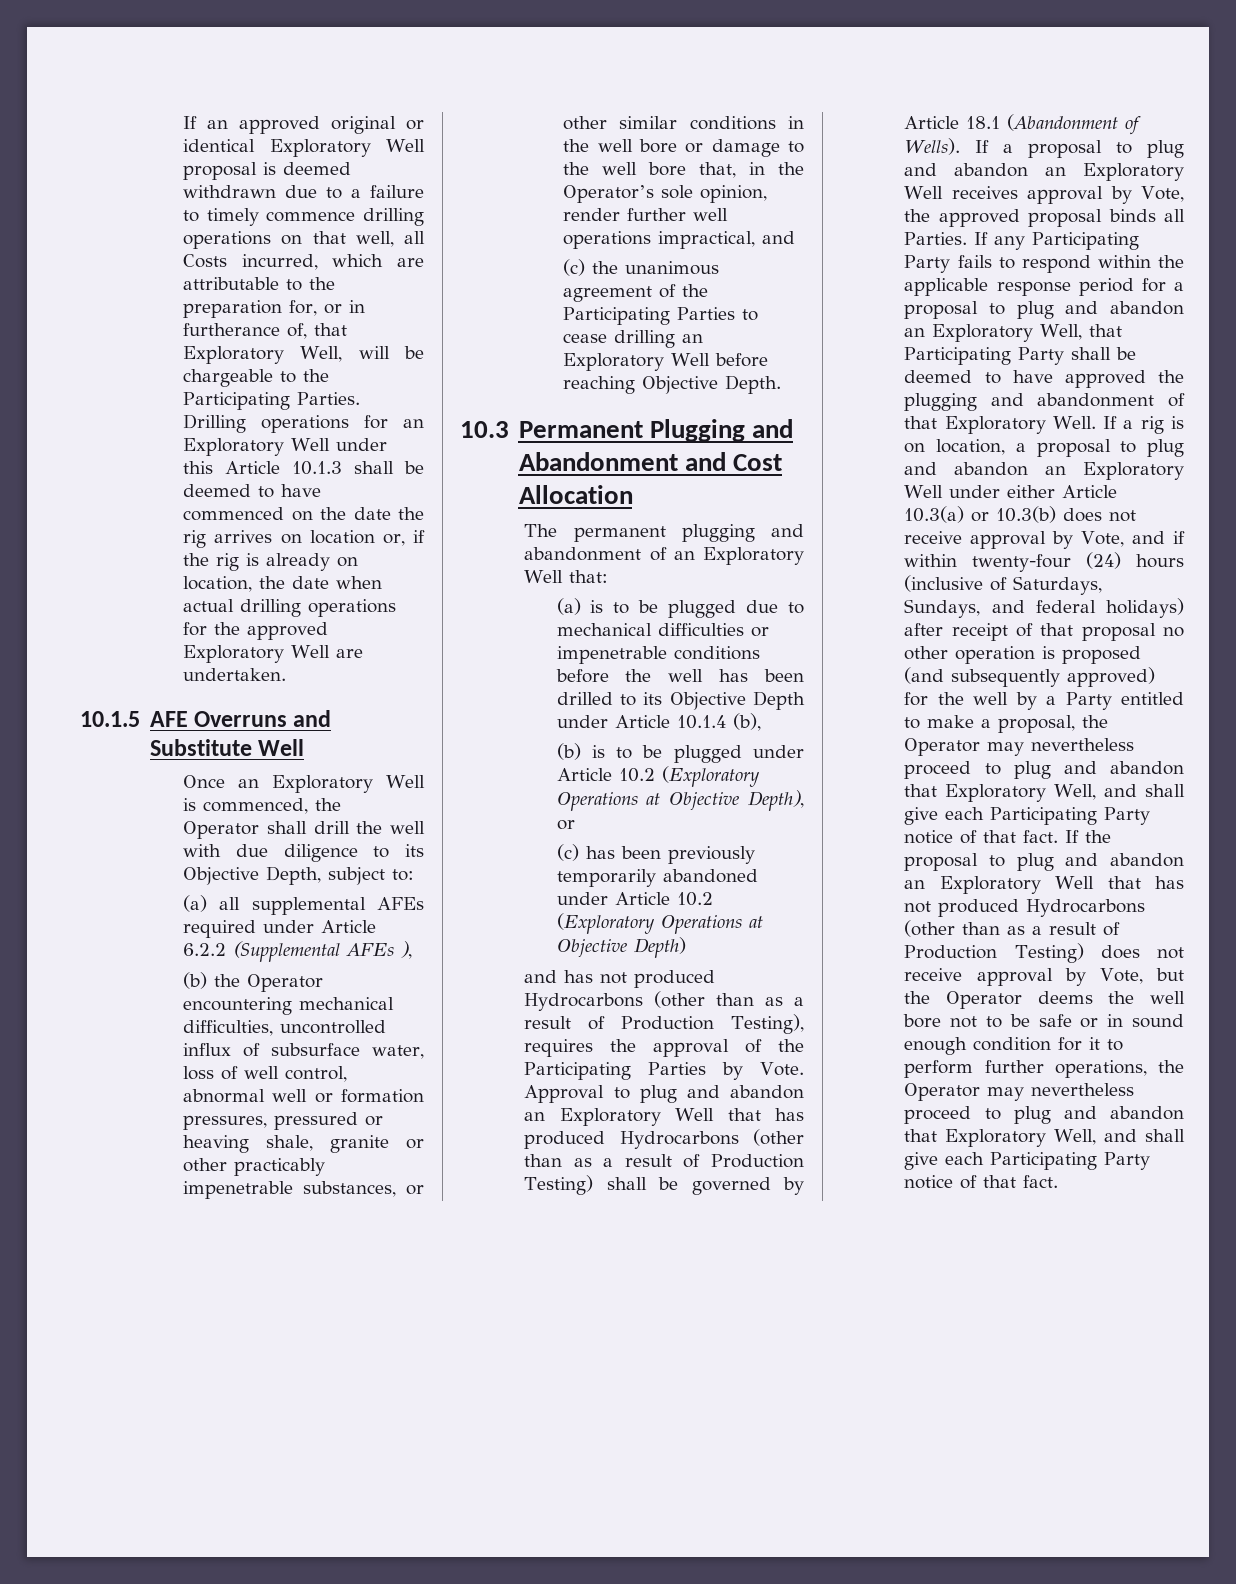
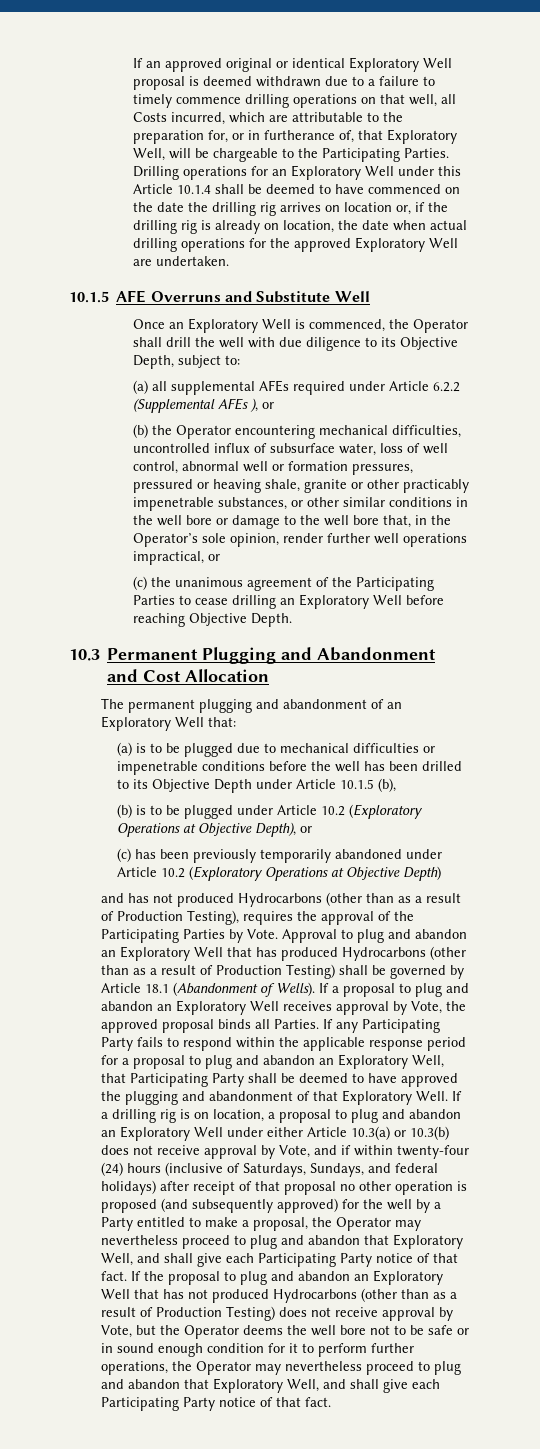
- Drilling operations for an Exploratory Well under this Article 10.1.3 shall be deemed to have commenced on the date the rig arrives on location or, if the rig is already on location, the date when actual drilling operations for the approved Exploratory Well are undertaken.
+ Drilling operations for an Exploratory Well under this Article 10.1.4 shall be deemed to have commenced on the date the drilling rig arrives on location or, if the drilling rig is already on location, the date when actual drilling operations for the approved Exploratory Well are undertaken.
- (a) all supplemental AFEs required under Article 6.2.2 (Supplemental AFEs ),
+ (a) all supplemental AFEs required under Article 6.2.2 (Supplemental AFEs ), or
- (b) the Operator encountering mechanical difficulties, uncontrolled influx of subsurface water, loss of well control, abnormal well or formation pressures, pressured or heaving shale, granite or other practicably impenetrable substances, or other similar conditions in the well bore or damage to the well bore that, in the Operator’s sole opinion, render further well operations impractical, and
+ (b) the Operator encountering mechanical difficulties, uncontrolled influx of subsurface water, loss of well control, abnormal well or formation pressures, pressured or heaving shale, granite or other practicably impenetrable substances, or other similar conditions in the well bore or damage to the well bore that, in the Operator’s sole opinion, render further well operations impractical, or
- (a) is to be plugged due to mechanical difficulties or impenetrable conditions before the well has been drilled to its Objective Depth under Article 10.1.4 (b),
+ (a) is to be plugged due to mechanical difficulties or impenetrable conditions before the well has been drilled to its Objective Depth under Article 10.1.5 (b),
- If a rig is on location, a proposal to plug and abandon an Exploratory Well under either Article 10.3(a) or 10.3(b) does not receive approval by Vote, and if within twenty-four (24) hours (inclusive of Saturdays, Sundays, and federal holidays) after receipt of that proposal no other operation is proposed (and subsequently approved) for the well by a Party entitled to make a proposal, the Operator may nevertheless proceed to plug and abandon that Exploratory Well, and shall give each Participating Party notice of that fact.
+ If a drilling rig is on location, a proposal to plug and abandon an Exploratory Well under either Article 10.3(a) or 10.3(b) does not receive approval by Vote, and if within twenty-four (24) hours (inclusive of Saturdays, Sundays, and federal holidays) after receipt of that proposal no other operation is proposed (and subsequently approved) for the well by a Party entitled to make a proposal, the Operator may nevertheless proceed to plug and abandon that Exploratory Well, and shall give each Participating Party notice of that fact.

